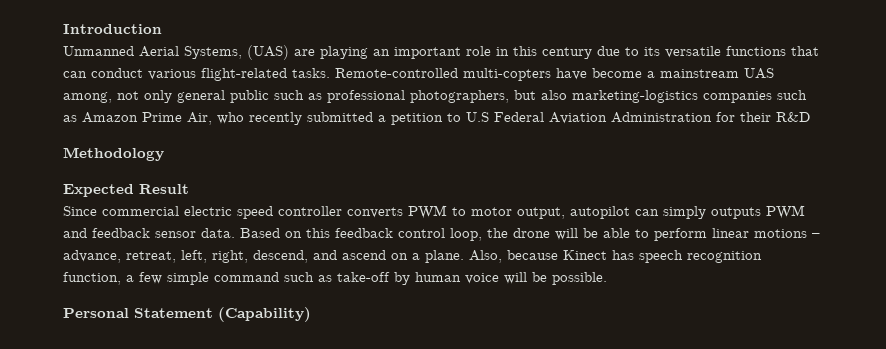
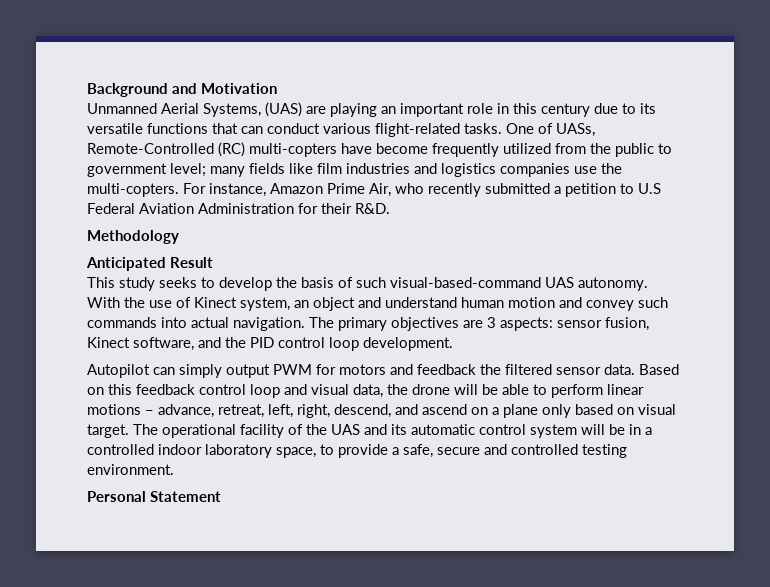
- Introduction
+ Background and Motivation
- Remote-controlled multi-copters have become a mainstream UAS among, not only general public such as professional photographers, but also marketing-logistics companies such as Amazon Prime Air, who recently submitted a petition to U.S Federal Aviation Administration for their R&D
+ One of UASs, Remote-Controlled (RC) multi-copters have become frequently utilized from the public to government level; many fields like film industries and logistics companies use the multi-copters. For instance, Amazon Prime Air, who recently submitted a petition to U.S Federal Aviation Administration for their R&D.
- Expected Result
+ Anticipated Result
- Since commercial electric speed controller converts PWM to motor output, autopilot can simply outputs PWM and feedback sensor data.
+ This study seeks to develop the basis of such visual-based-command UAS autonomy. With the use of Kinect system, an object and understand human motion and convey such commands into actual navigation. The primary objectives are 3 aspects: sensor fusion, Kinect software, and the PID control loop development.
+ Autopilot can simply output PWM for motors and feedback the filtered sensor data.
- Based on this feedback control loop, the drone will be able to perform linear motions – advance, retreat, left, right, descend, and ascend on a plane. Also, because Kinect has speech recognition function, a few simple command such as take-off by human voice will be possible.
+ Based on this feedback control loop and visual data, the drone will be able to perform linear motions – advance, retreat, left, right, descend, and ascend on a plane only based on visual target. The operational facility of the UAS and its automatic control system will be in a controlled indoor laboratory space, to provide a safe, secure and controlled testing environment.
- Personal Statement (Capability)
+ Personal Statement

